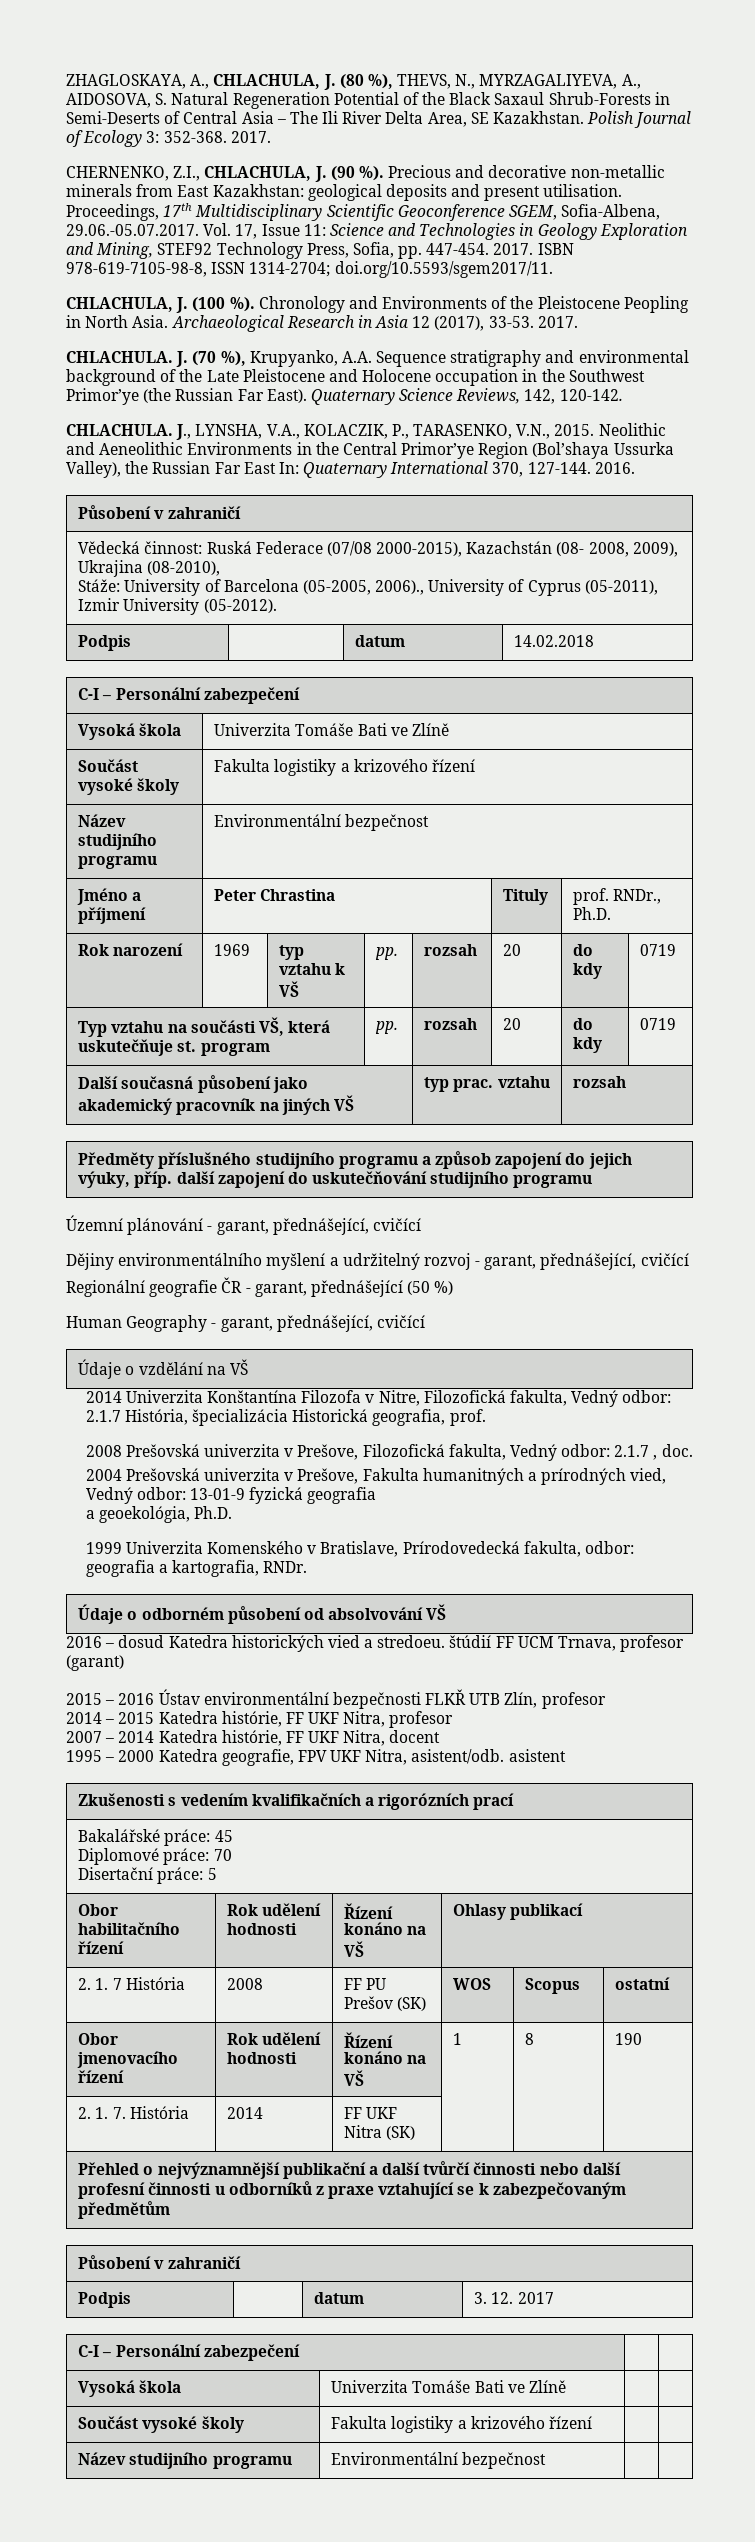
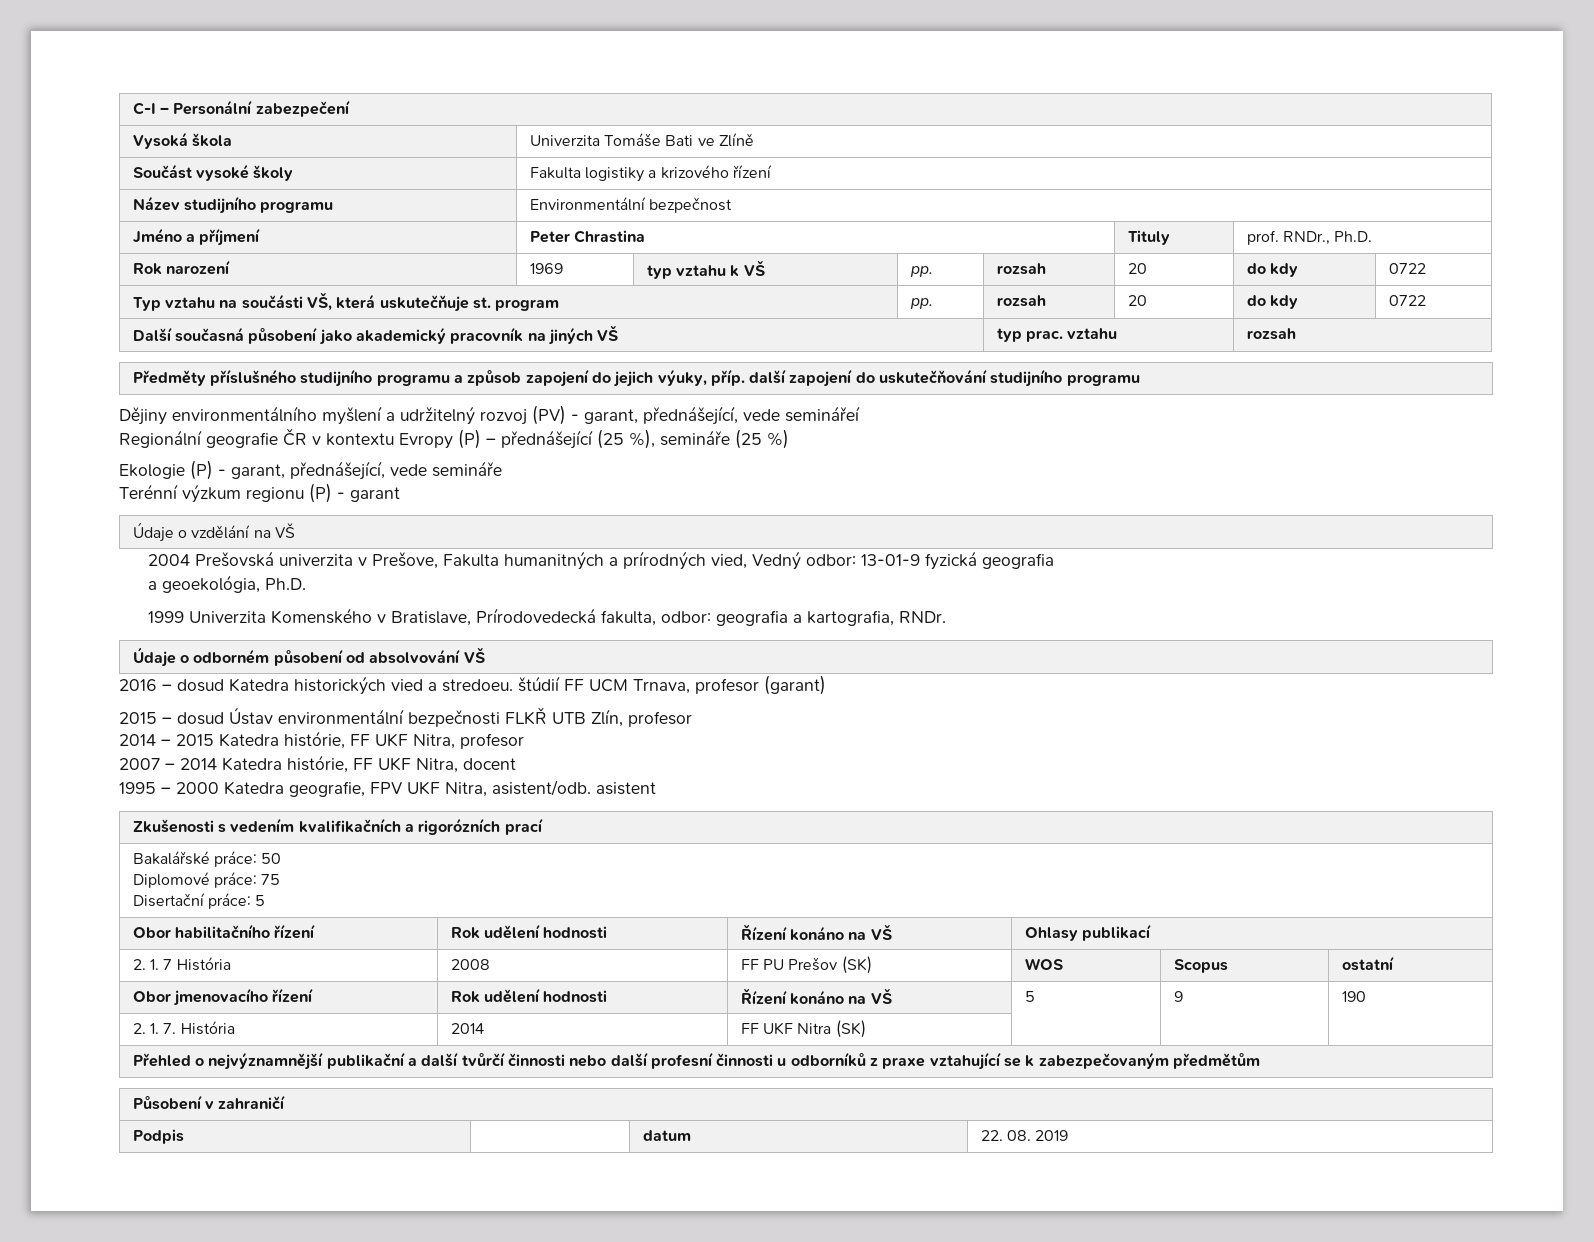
- ZHAGLOSKAYA, A., CHLACHULA, J. (80 %), THEVS, N., MYRZAGALIYEVA, A., AIDOSOVA, S. Natural Regeneration Potential of the Black Saxaul Shrub-Forests in Semi-Deserts of Central Asia – The Ili River Delta Area, SE Kazakhstan. Polish Journal of Ecology 3: 352-368. 2017.
- CHERNENKO, Z.I., CHLACHULA, J. (90 %). Precious and decorative non-metallic minerals from East Kazakhstan: geological deposits and present utilisation. Proceedings, 17th Multidisciplinary Scientific Geoconference SGEM, Sofia-Albena, 29.06.-05.07.2017. Vol. 17, Issue 11: Science and Technologies in Geology Exploration and Mining, STEF92 Technology Press, Sofia, pp. 447-454. 2017. ISBN 978-619-7105-98-8, ISSN 1314-2704; doi.org/10.5593/sgem2017/11.
- CHLACHULA, J. (100 %). Chronology and Environments of the Pleistocene Peopling in North Asia. Archaeological Research in Asia 12 (2017), 33-53. 2017.
- CHLACHULA. J. (70 %), Krupyanko, A.A. Sequence stratigraphy and environmental background of the Late Pleistocene and Holocene occupation in the Southwest Primor’ye (the Russian Far East). Quaternary Science Reviews, 142, 120-142.
- CHLACHULA. J., LYNSHA, V.A., KOLACZIK, P., TARASENKO, V.N., 2015. Neolithic and Aeneolithic Environments in the Central Primor’ye Region (Bol’shaya Ussurka Valley), the Russian Far East In: Quaternary International 370, 127-144. 2016.
- Působení v zahraničí
- Vědecká činnost: Ruská Federace (07/08 2000-2015), Kazachstán (08- 2008, 2009), Ukrajina (08-2010),
- Stáže: University of Barcelona (05-2005, 2006)., University of Cyprus (05-2011), Izmir University (05-2012).
- Podpis | | datum | 14.02.2018
- Rok narození | 1969 | typ vztahu k VŠ | pp. | rozsah | 20 | do kdy | 0719
+ Rok narození | 1969 | typ vztahu k VŠ | pp. | rozsah | 20 | do kdy | 0722
- Typ vztahu na součásti VŠ, která uskutečňuje st. program | pp. | rozsah | 20 | do kdy | 0719
+ Typ vztahu na součásti VŠ, která uskutečňuje st. program | pp. | rozsah | 20 | do kdy | 0722
- Územní plánování - garant, přednášející, cvičící
- Dějiny environmentálního myšlení a udržitelný rozvoj - garant, přednášející, cvičící
+ Dějiny environmentálního myšlení a udržitelný rozvoj (PV) - garant, přednášející, vede seminářeí
- Regionální geografie ČR - garant, přednášející (50 %)
+ Regionální geografie ČR v kontextu Evropy (P) – přednášející (25 %), semináře (25 %)
- Human Geography - garant, přednášející, cvičící
+ Ekologie (P) - garant, přednášející, vede semináře
+ Terénní výzkum regionu (P) - garant
- 2014 Univerzita Konštantína Filozofa v Nitre, Filozofická fakulta, Vedný odbor: 2.1.7 História, špecializácia Historická geografia, prof.
- 2008 Prešovská univerzita v Prešove, Filozofická fakulta, Vedný odbor: 2.1.7 , doc.
- 2015 – 2016 Ústav environmentální bezpečnosti FLKŘ UTB Zlín, profesor
+ 2015 – dosud Ústav environmentální bezpečnosti FLKŘ UTB Zlín, profesor
- Bakalářské práce: 45
- Diplomové práce: 70
+ Bakalářské práce: 50
+ Diplomové práce: 75
- Obor jmenovacího řízení | Rok udělení hodnosti | Řízení konáno na VŠ | 1 | 8 | 190
+ Obor jmenovacího řízení | Rok udělení hodnosti | Řízení konáno na VŠ | 5 | 9 | 190
- Podpis | | datum | 3. 12. 2017
- C-I – Personální zabezpečení | |
- Vysoká škola | Univerzita Tomáše Bati ve Zlíně | |
- Součást vysoké školy | Fakulta logistiky a krizového řízení | |
- Název studijního programu | Environmentální bezpečnost | |
+ Podpis | | datum | 22. 08. 2019

